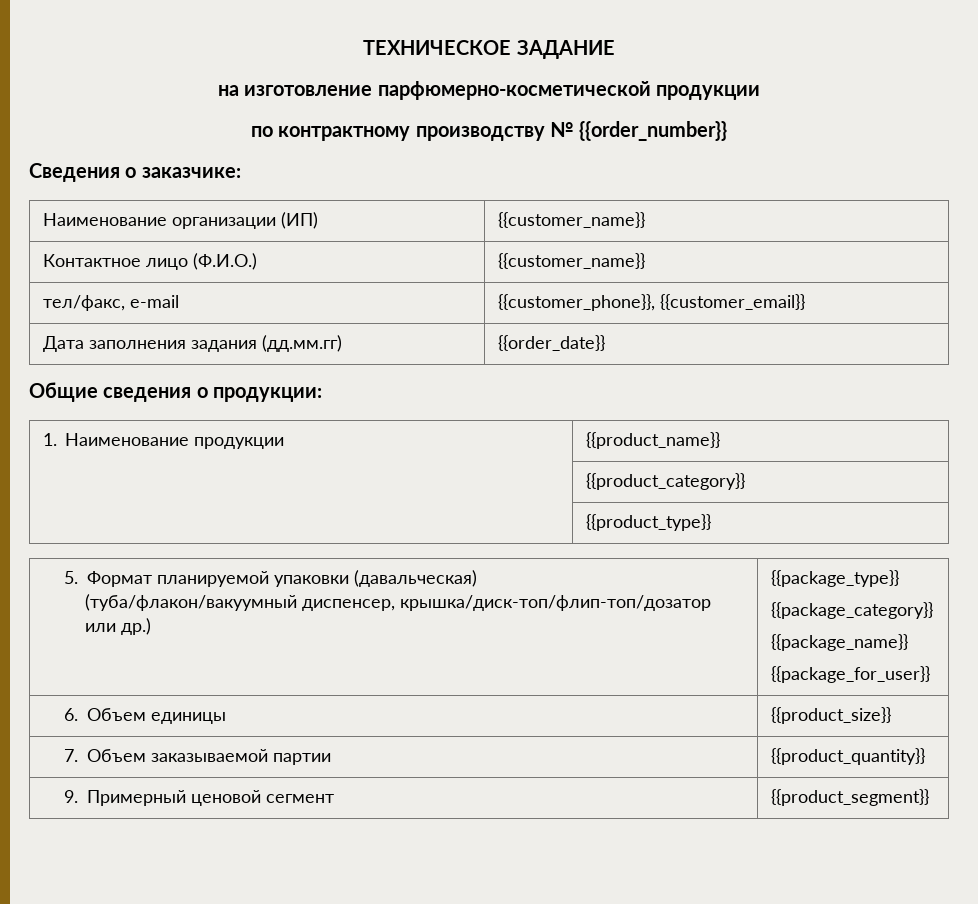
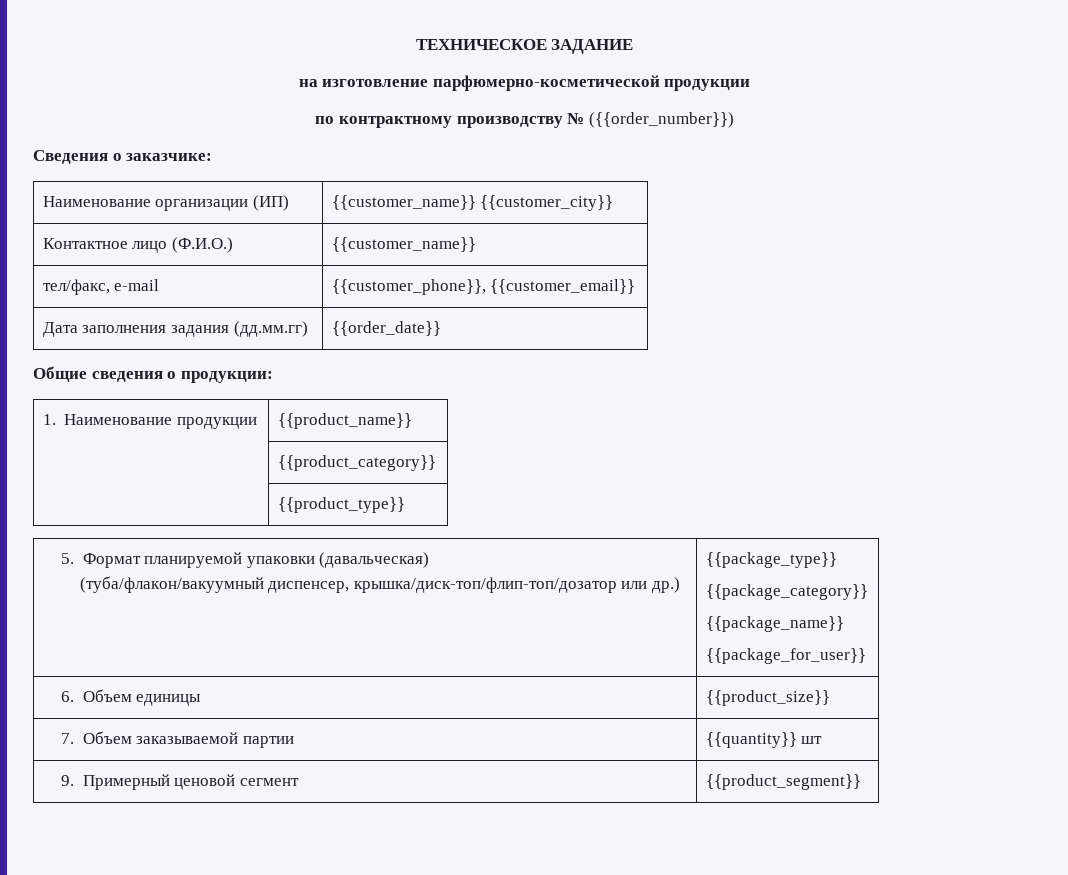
- по контрактному производству № {{order_number}}
+ по контрактному производству № ({{order_number}})
- Наименование организации (ИП) | {{customer_name}}
+ Наименование организации (ИП) | {{customer_name}} {{customer_city}}
- 7. Объем заказываемой партии | {{product_quantity}}
+ 7. Объем заказываемой партии | {{quantity}} шт

